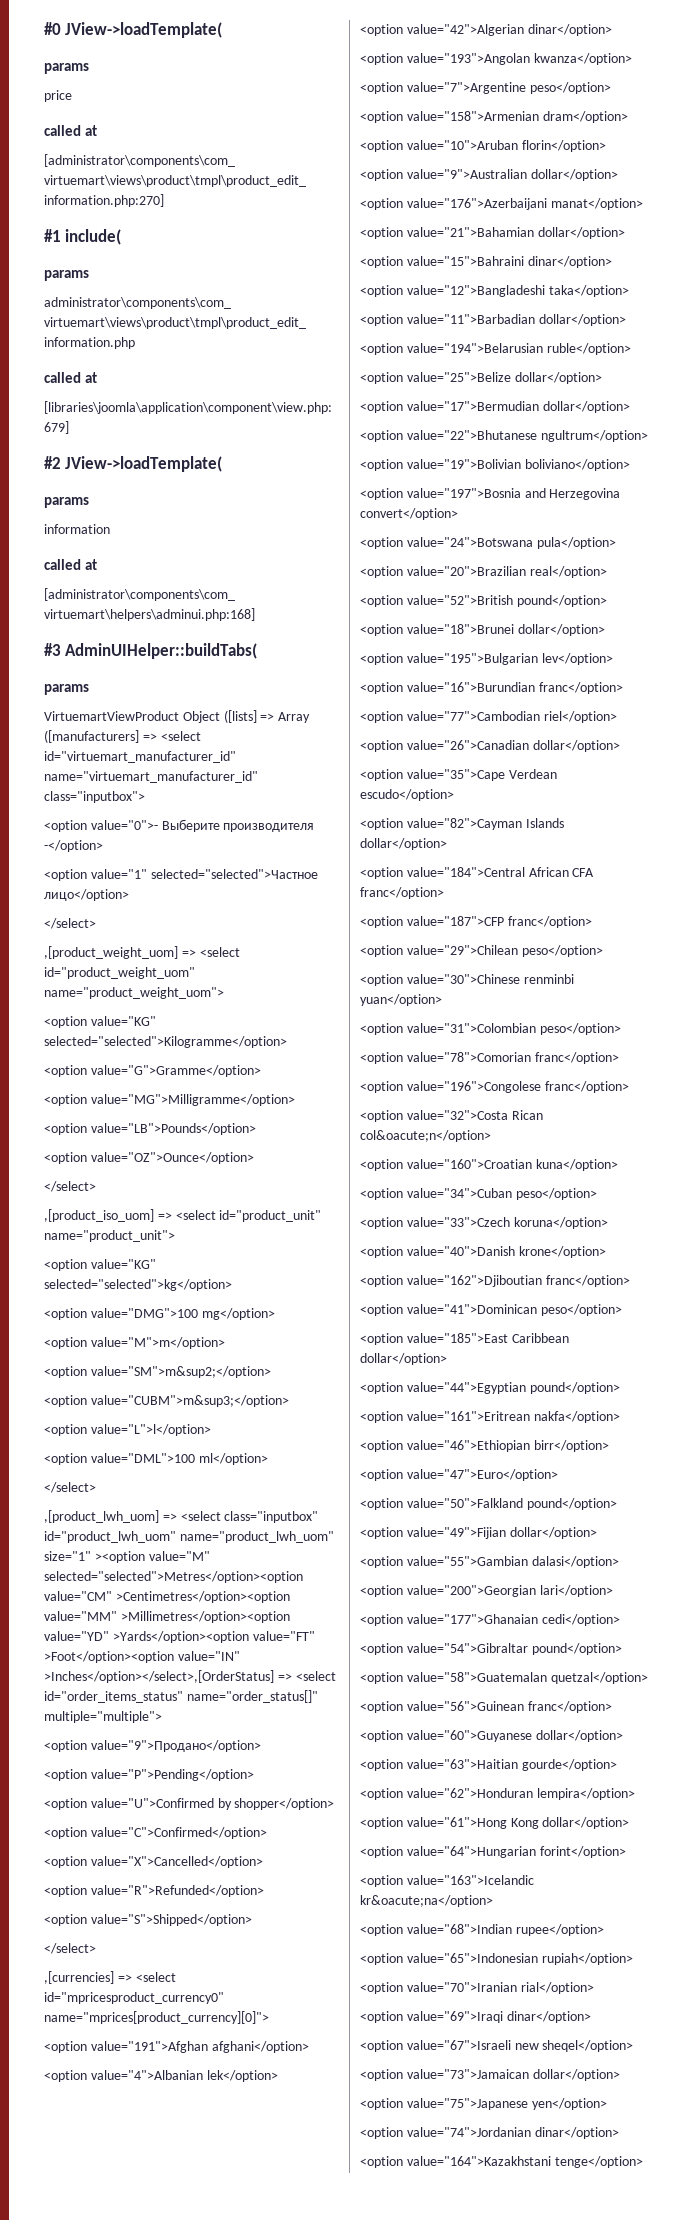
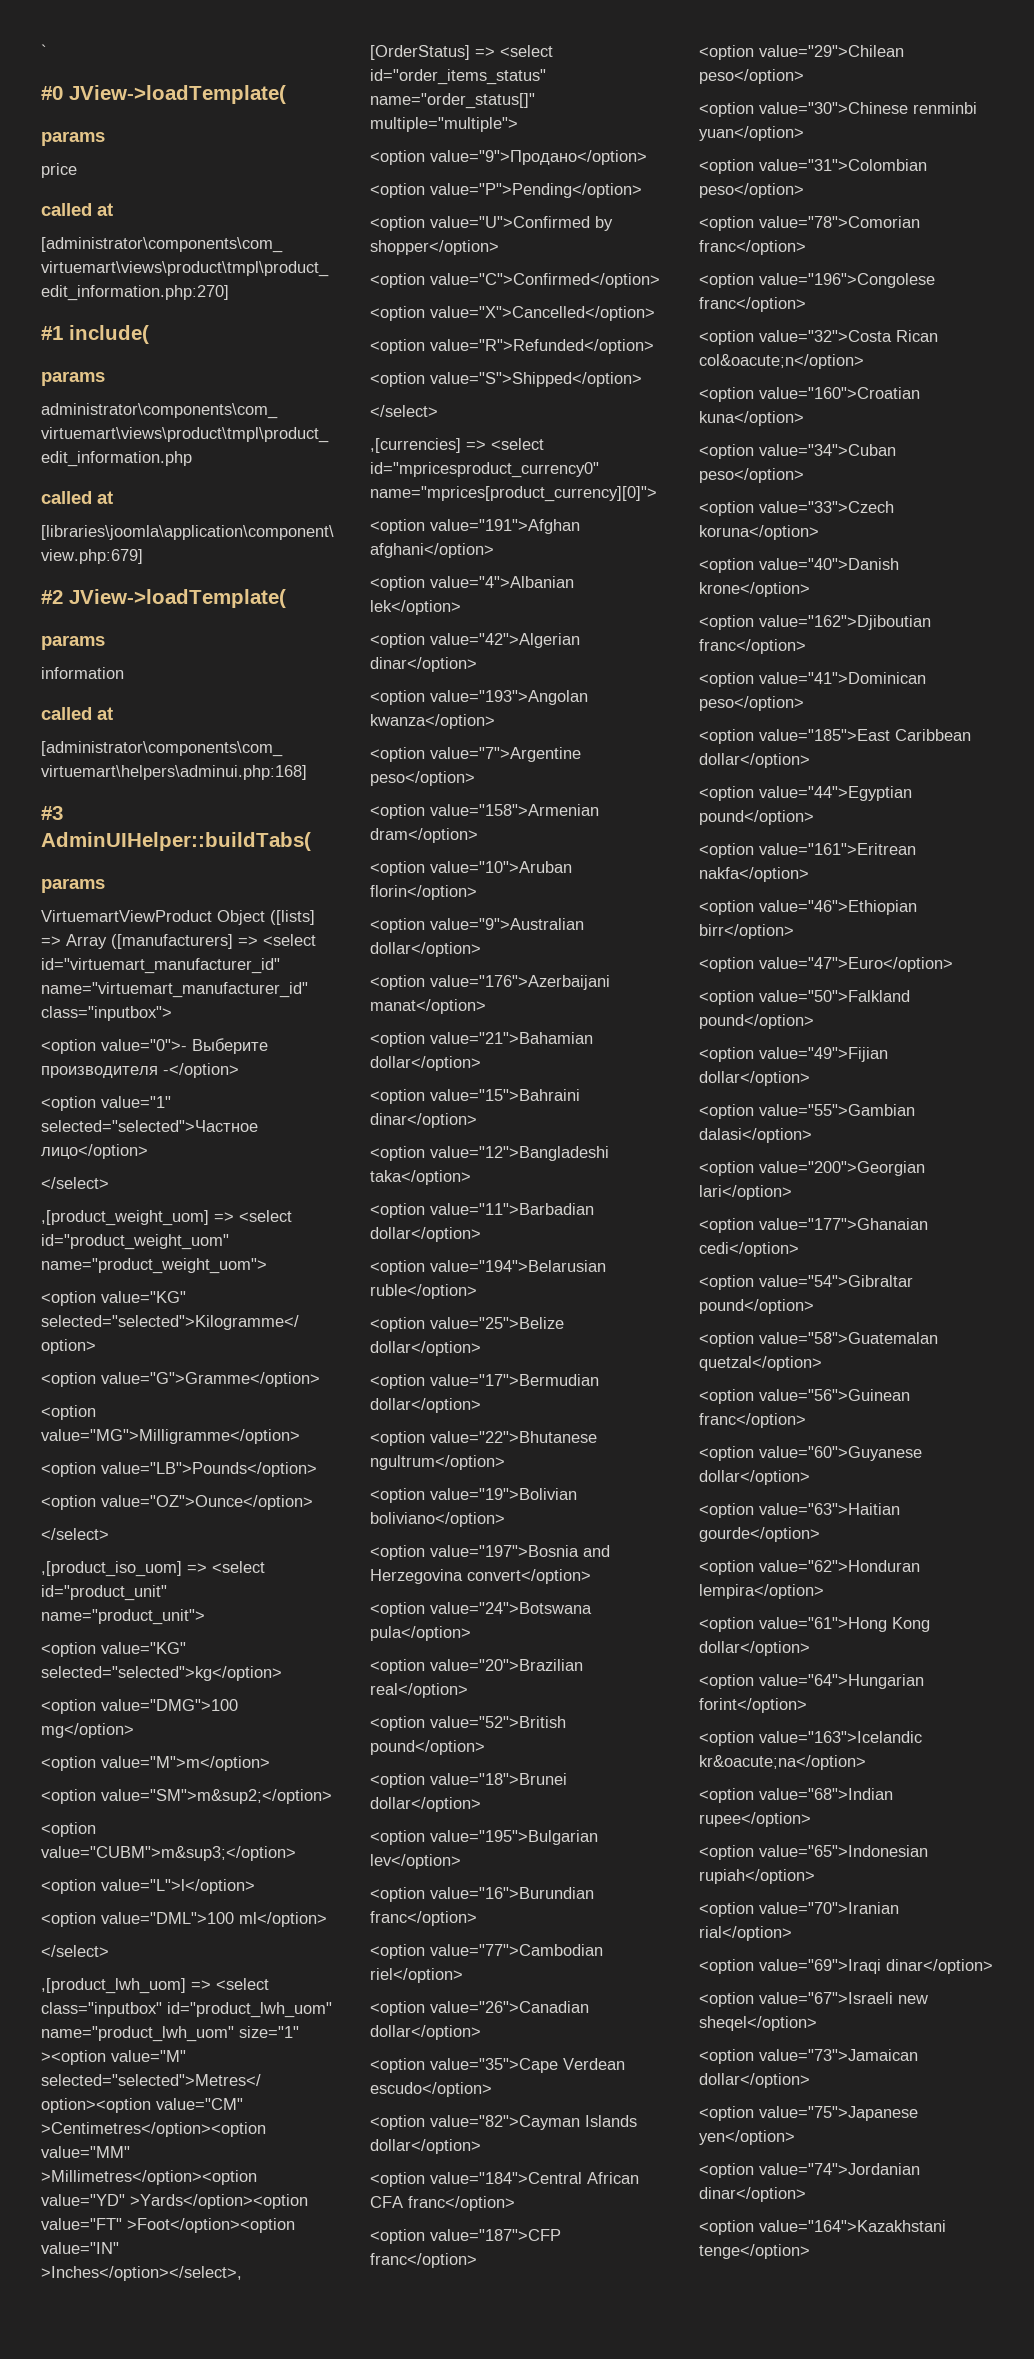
+ `

